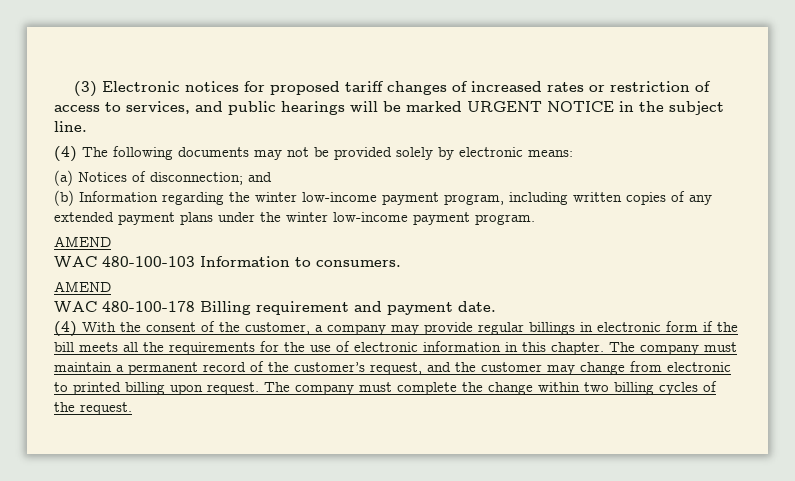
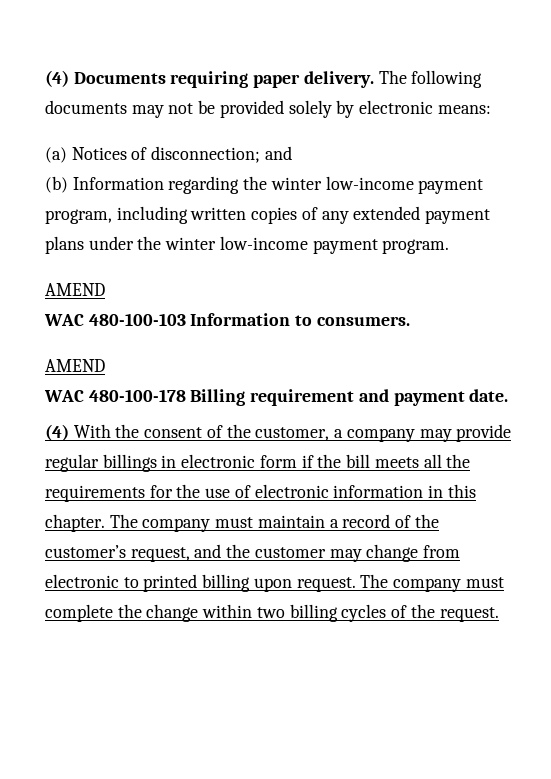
- (3) Electronic notices for proposed tariff changes of increased rates or restriction of access to services, and public hearings will be marked URGENT NOTICE in the subject line.
- (4) The following documents may not be provided solely by electronic means:
+ (4) Documents requiring paper delivery. The following documents may not be provided solely by electronic means:
- The company must maintain a permanent record of the customer’s request, and the customer may change from electronic to printed billing upon request.
+ The company must maintain a record of the customer’s request, and the customer may change from electronic to printed billing upon request.

